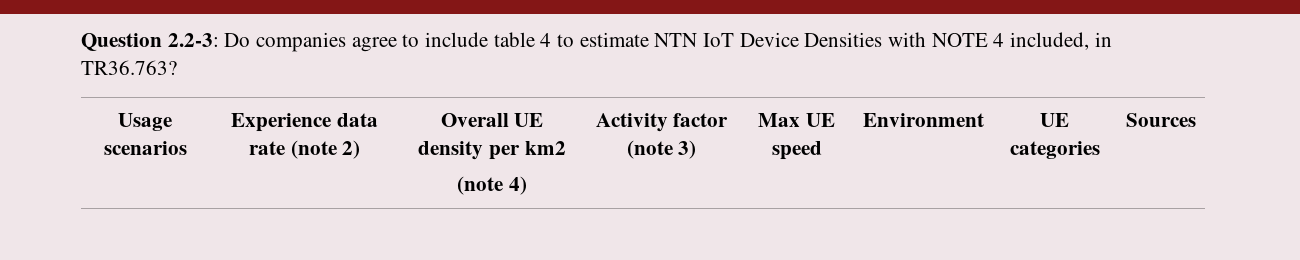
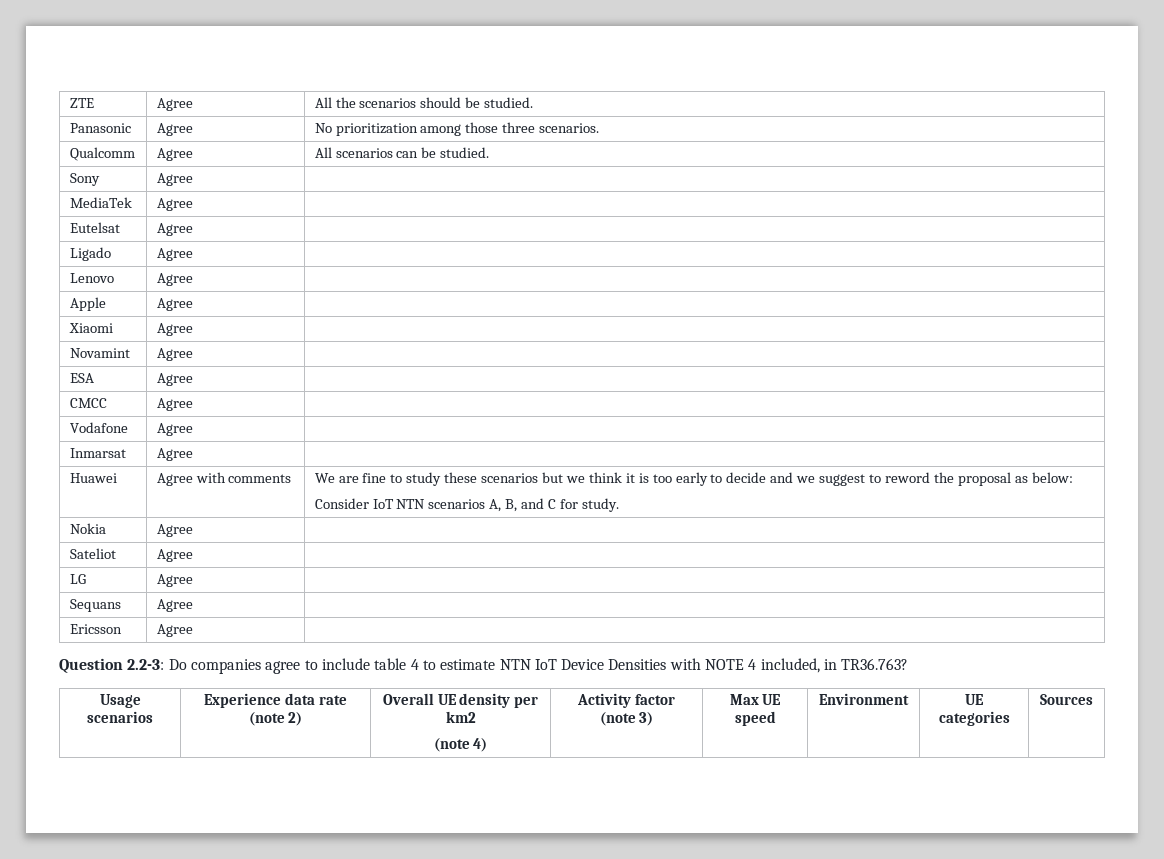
+ ZTE | Agree | All the scenarios should be studied.
+ Panasonic | Agree | No prioritization among those three scenarios.
+ Qualcomm | Agree | All scenarios can be studied.
+ Sony | Agree |
+ MediaTek | Agree |
+ Eutelsat | Agree |
+ Ligado | Agree |
+ Lenovo | Agree |
+ Apple | Agree |
+ Xiaomi | Agree |
+ Novamint | Agree |
+ ESA | Agree |
+ CMCC | Agree |
+ Vodafone | Agree |
+ Inmarsat | Agree |
+ Huawei | Agree with comments | We are fine to study these scenarios but we think it is too early to decide and we suggest to reword the proposal as below:
+ Consider IoT NTN scenarios A, B, and C for study.
+ Nokia | Agree |
+ Sateliot | Agree |
+ LG | Agree |
+ Sequans | Agree |
+ Ericsson | Agree |

